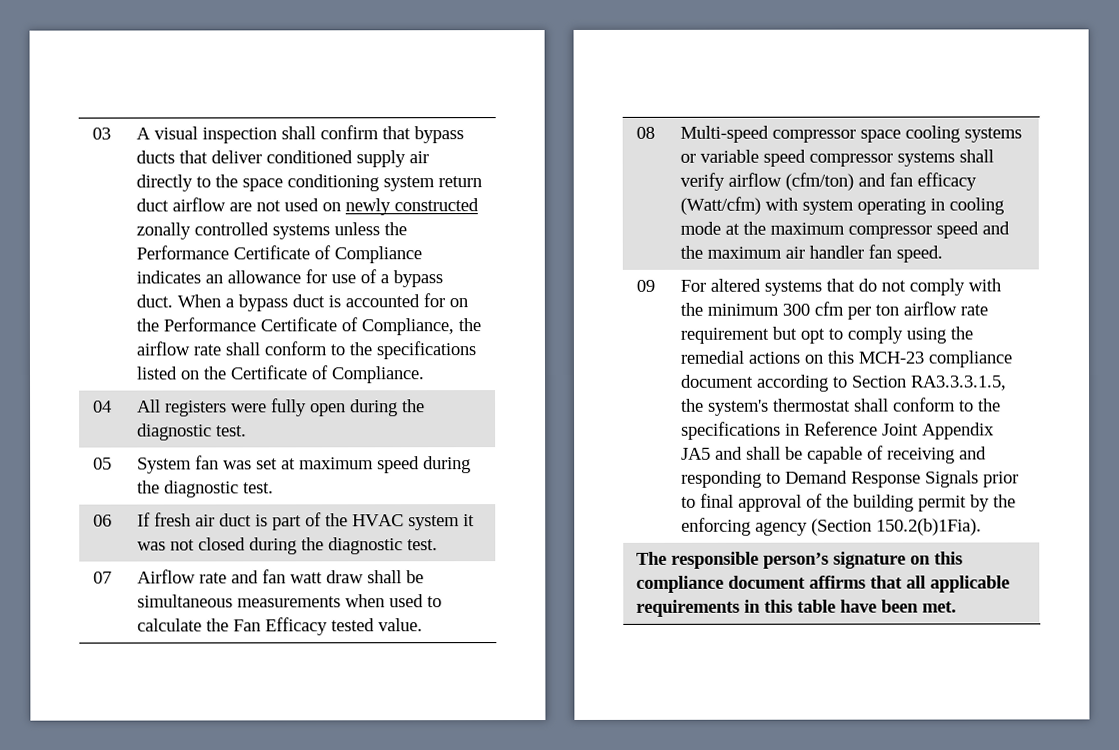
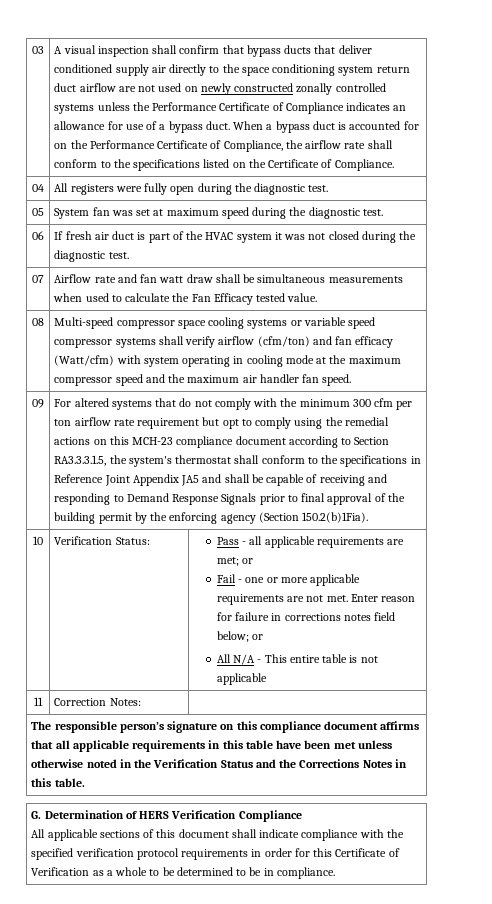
+ 10 | Verification Status: | Pass - all applicable requirements are met; or
+ Fail - one or more applicable requirements are not met. Enter reason for failure in corrections notes field below; or
+ All N/A - This entire table is not applicable
+ 11 | Correction Notes: |
- The responsible person’s signature on this compliance document affirms that all applicable requirements in this table have been met.
+ The responsible person’s signature on this compliance document affirms that all applicable requirements in this table have been met unless otherwise noted in the Verification Status and the Corrections Notes in this table.
+ G. Determination of HERS Verification Compliance
+ All applicable sections of this document shall indicate compliance with the specified verification protocol requirements in order for this Certificate of Verification as a whole to be determined to be in compliance.

